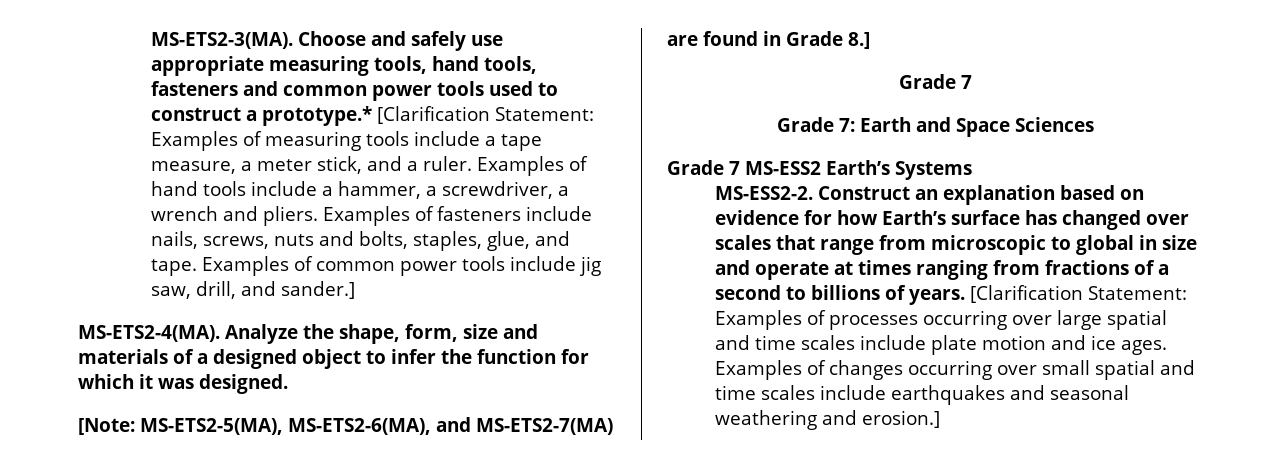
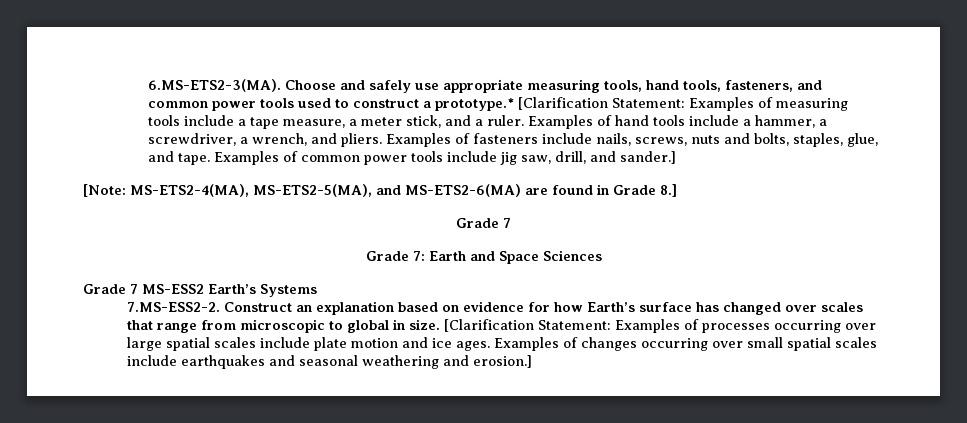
- MS-ETS2-3(MA). Choose and safely use appropriate measuring tools, hand tools, fasteners and common power tools used to construct a prototype.* [Clarification Statement: Examples of measuring tools include a tape measure, a meter stick, and a ruler.
+ 6.MS-ETS2-3(MA). Choose and safely use appropriate measuring tools, hand tools, fasteners, and common power tools used to construct a prototype.* [Clarification Statement: Examples of measuring tools include a tape measure, a meter stick, and a ruler.
- Examples of hand tools include a hammer, a screwdriver, a wrench and pliers.
+ Examples of hand tools include a hammer, a screwdriver, a wrench, and pliers.
- MS-ETS2-4(MA). Analyze the shape, form, size and materials of a designed object to infer the function for which it was designed.
- [Note: MS-ETS2-5(MA), MS-ETS2-6(MA), and MS-ETS2-7(MA) are found in Grade 8.]
+ [Note: MS-ETS2-4(MA), MS-ETS2-5(MA), and MS-ETS2-6(MA) are found in Grade 8.]
- MS-ESS2-2. Construct an explanation based on evidence for how Earth’s surface has changed over scales that range from microscopic to global in size and operate at times ranging from fractions of a second to billions of years.
+ 7.MS-ESS2-2. Construct an explanation based on evidence for how Earth’s surface has changed over scales that range from microscopic to global in size.
- [Clarification Statement: Examples of processes occurring over large spatial and time scales include plate motion and ice ages.
+ [Clarification Statement: Examples of processes occurring over large spatial scales include plate motion and ice ages.
- Examples of changes occurring over small spatial and time scales include earthquakes and seasonal weathering and erosion.]
+ Examples of changes occurring over small spatial scales include earthquakes and seasonal weathering and erosion.]

